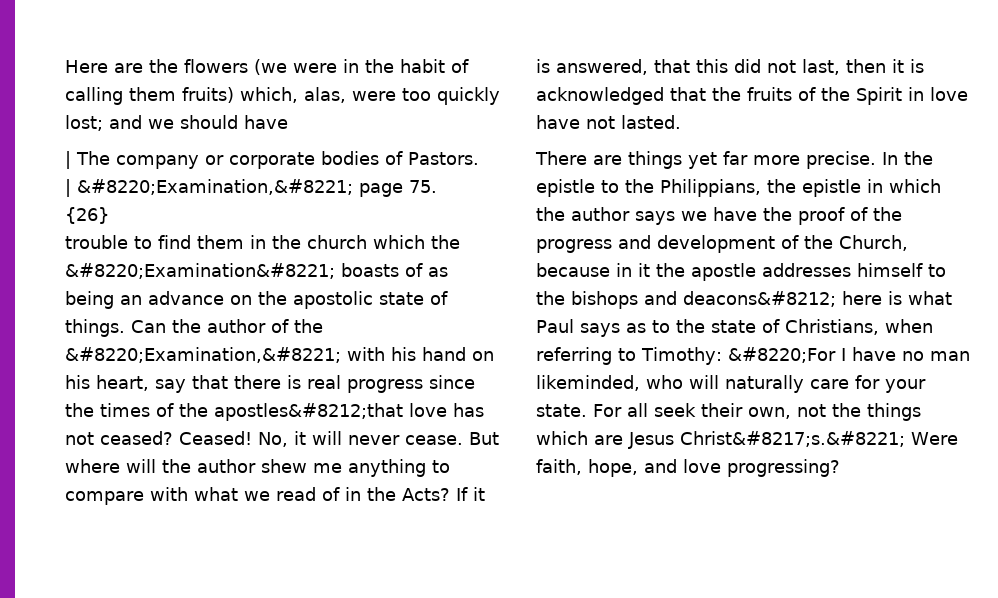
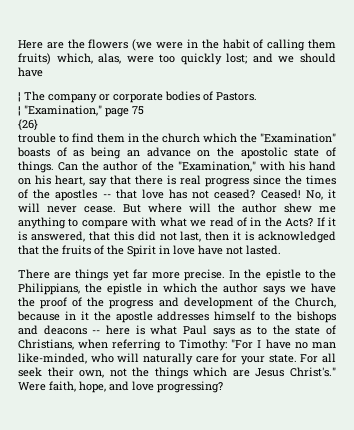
- | The company or corporate bodies of Pastors.
+ ¦ The company or corporate bodies of Pastors.
- | &#8220;Examination,&#8221; page 75.
+ ¦ "Examination," page 75
- trouble to find them in the church which the &#8220;Examination&#8221; boasts of as being an advance on the apostolic state of things.
+ trouble to find them in the church which the "Examination" boasts of as being an advance on the apostolic state of things.
- Can the author of the &#8220;Examination,&#8221; with his hand on his heart, say that there is real progress since the times of the apostles&#8212;that love has not ceased?
+ Can the author of the "Examination," with his hand on his heart, say that there is real progress since the times of the apostles -- that love has not ceased?
- In the epistle to the Philippians, the epistle in which the author says we have the proof of the progress and development of the Church, because in it the apostle addresses himself to the bishops and deacons&#8212; here is what Paul says as to the state of Christians, when referring to Timothy:
+ In the epistle to the Philippians, the epistle in which the author says we have the proof of the progress and development of the Church, because in it the apostle addresses himself to the bishops and deacons -- here is what Paul says as to the state of Christians, when referring to Timothy:
- &#8220;For I have no man likeminded, who will naturally care for your state.
+ "For I have no man like-minded, who will naturally care for your state.
- For all seek their own, not the things which are Jesus Christ&#8217;s.&#8221; Were faith, hope, and love progressing?
+ For all seek their own, not the things which are Jesus Christ's." Were faith, hope, and love progressing?

